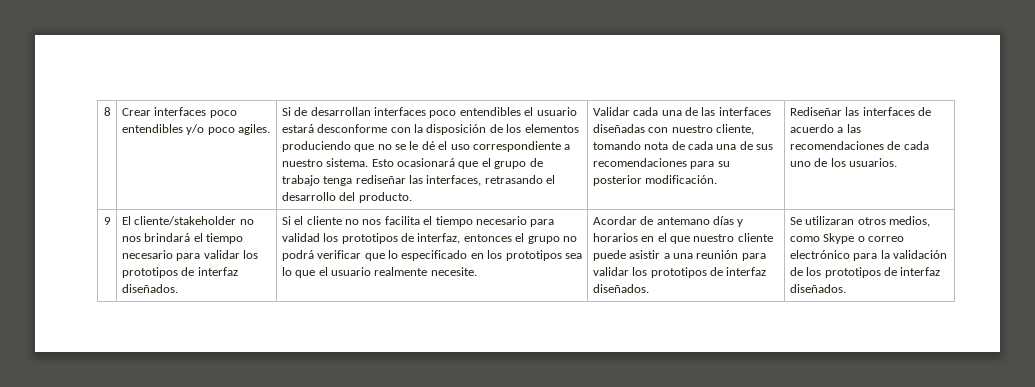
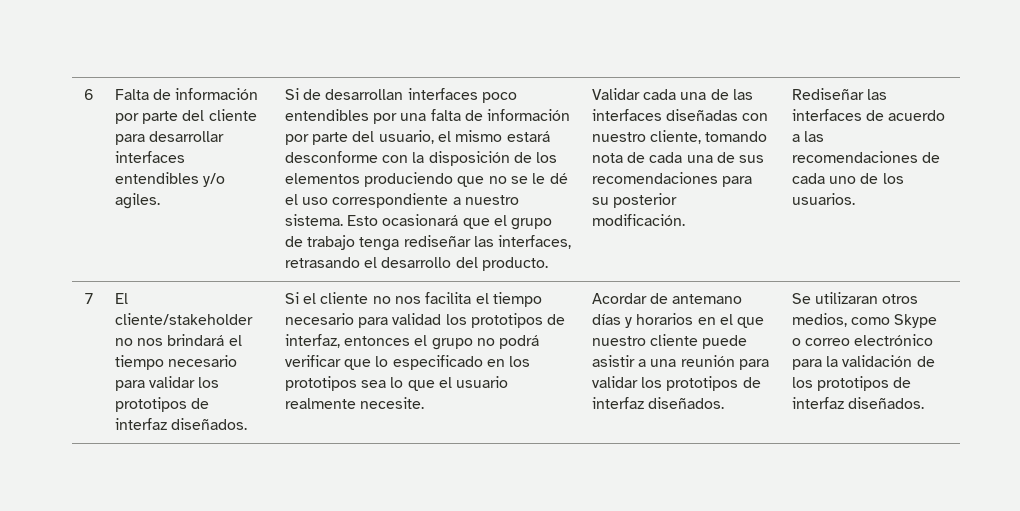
- 8 | Crear interfaces poco entendibles y/o poco agiles.
+ 6 | Falta de información por parte del cliente para desarrollar interfaces entendibles y/o agiles.
- Si de desarrollan interfaces poco entendibles el usuario estará desconforme con la disposición de los elementos produciendo que no se le dé el uso correspondiente a nuestro sistema.
+ Si de desarrollan interfaces poco entendibles por una falta de información por parte del usuario, el mismo estará desconforme con la disposición de los elementos produciendo que no se le dé el uso correspondiente a nuestro sistema.
- 9
+ 7

